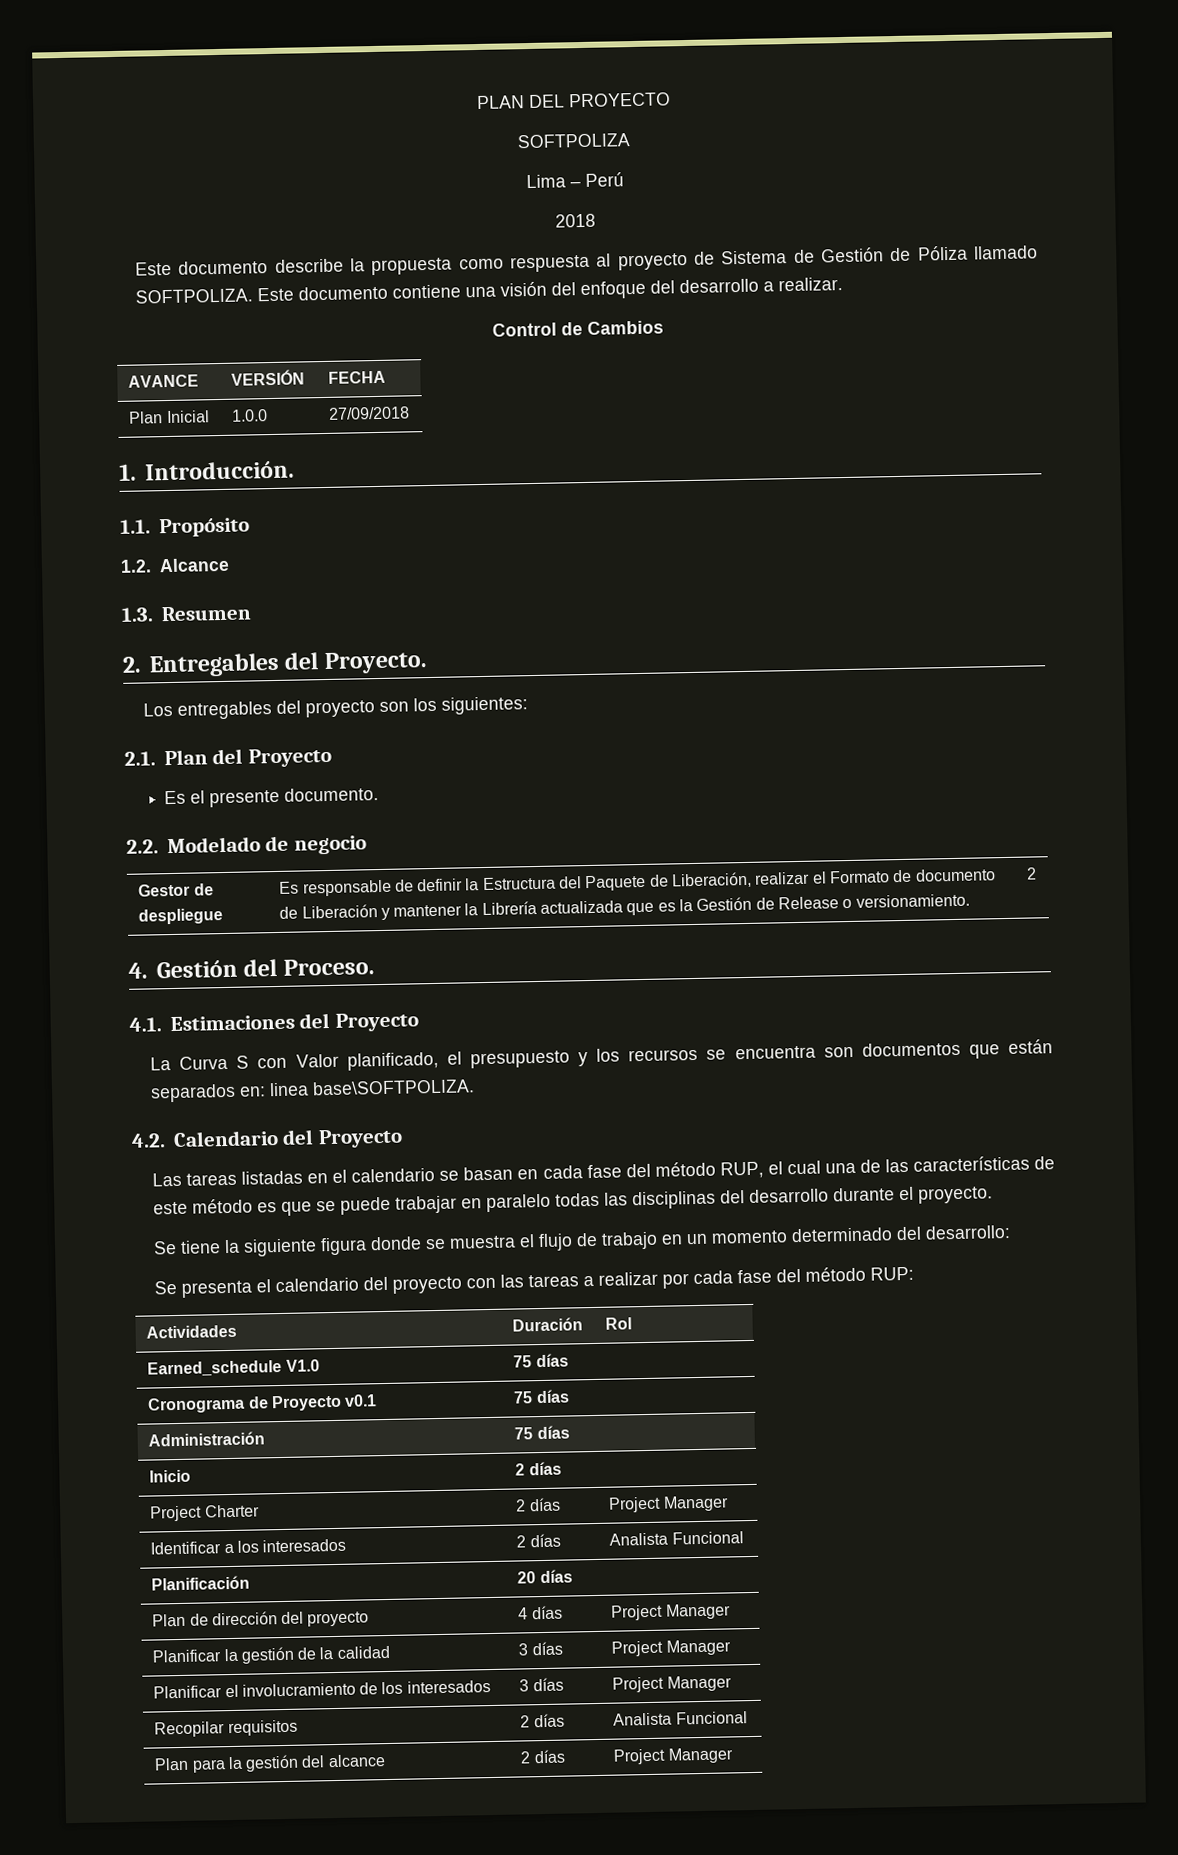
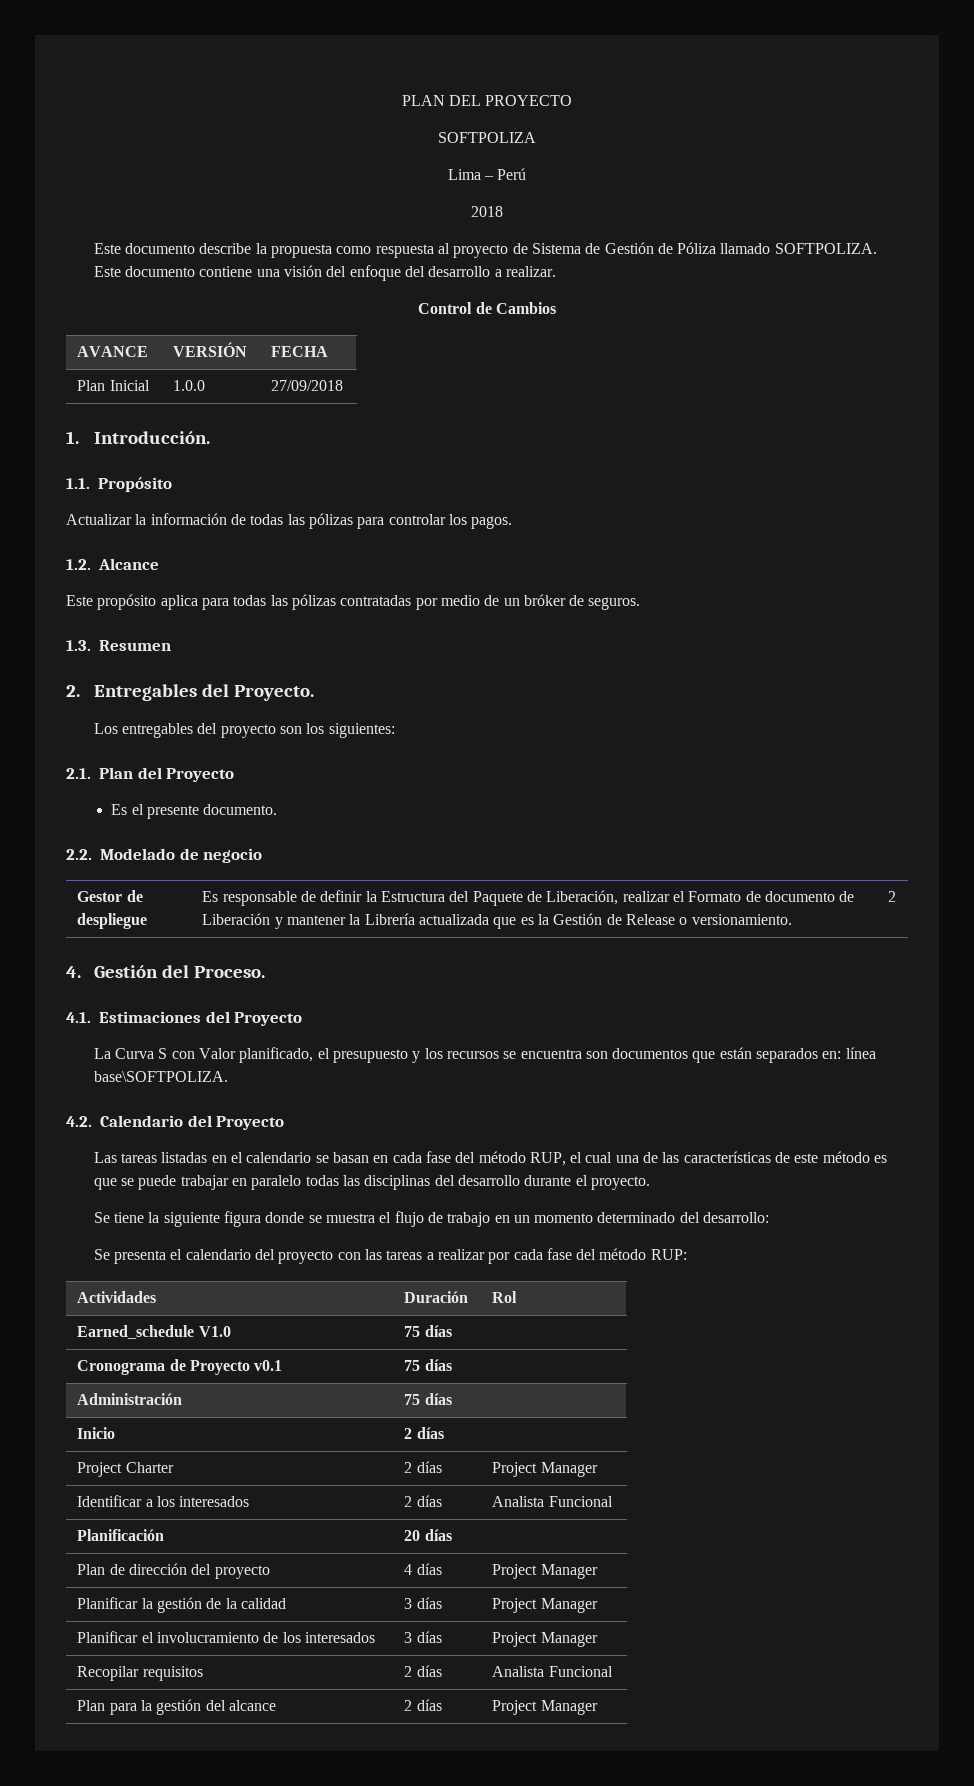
+ Actualizar la información de todas las pólizas para controlar los pagos.
  1.2. Alcance
+ Este propósito aplica para todas las pólizas contratadas por medio de un bróker de seguros.
- La Curva S con Valor planificado, el presupuesto y los recursos se encuentra son documentos que están separados en: linea base\SOFTPOLIZA.
+ La Curva S con Valor planificado, el presupuesto y los recursos se encuentra son documentos que están separados en: línea base\SOFTPOLIZA.

